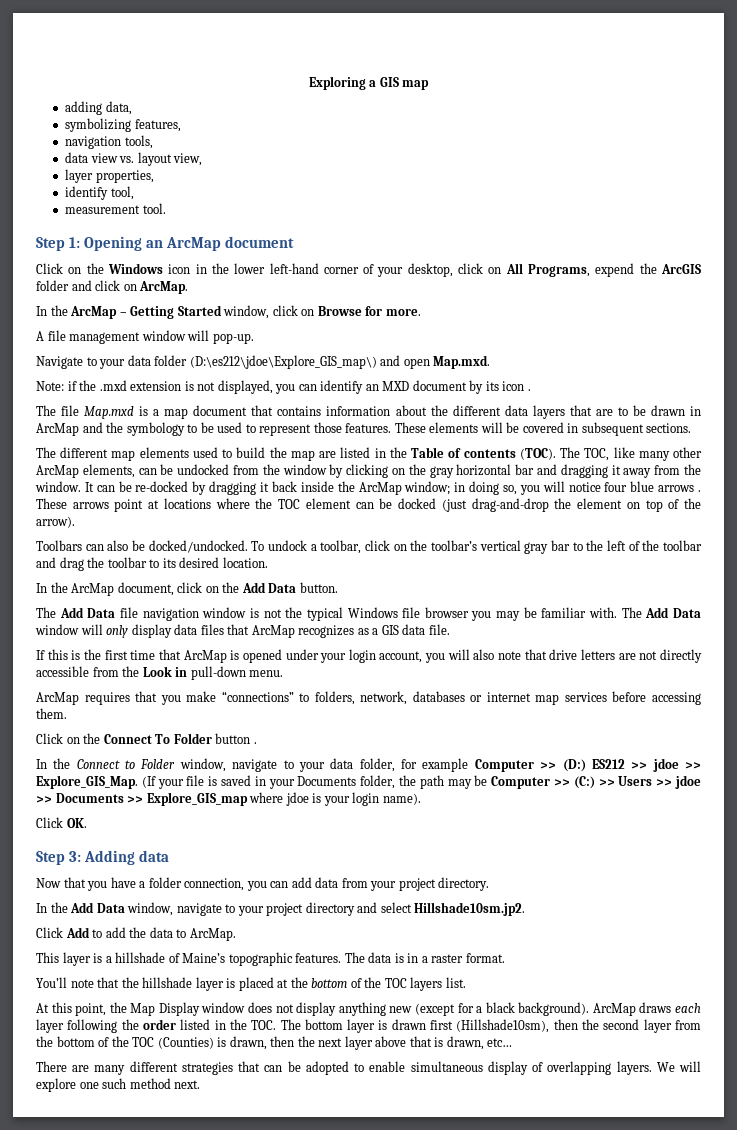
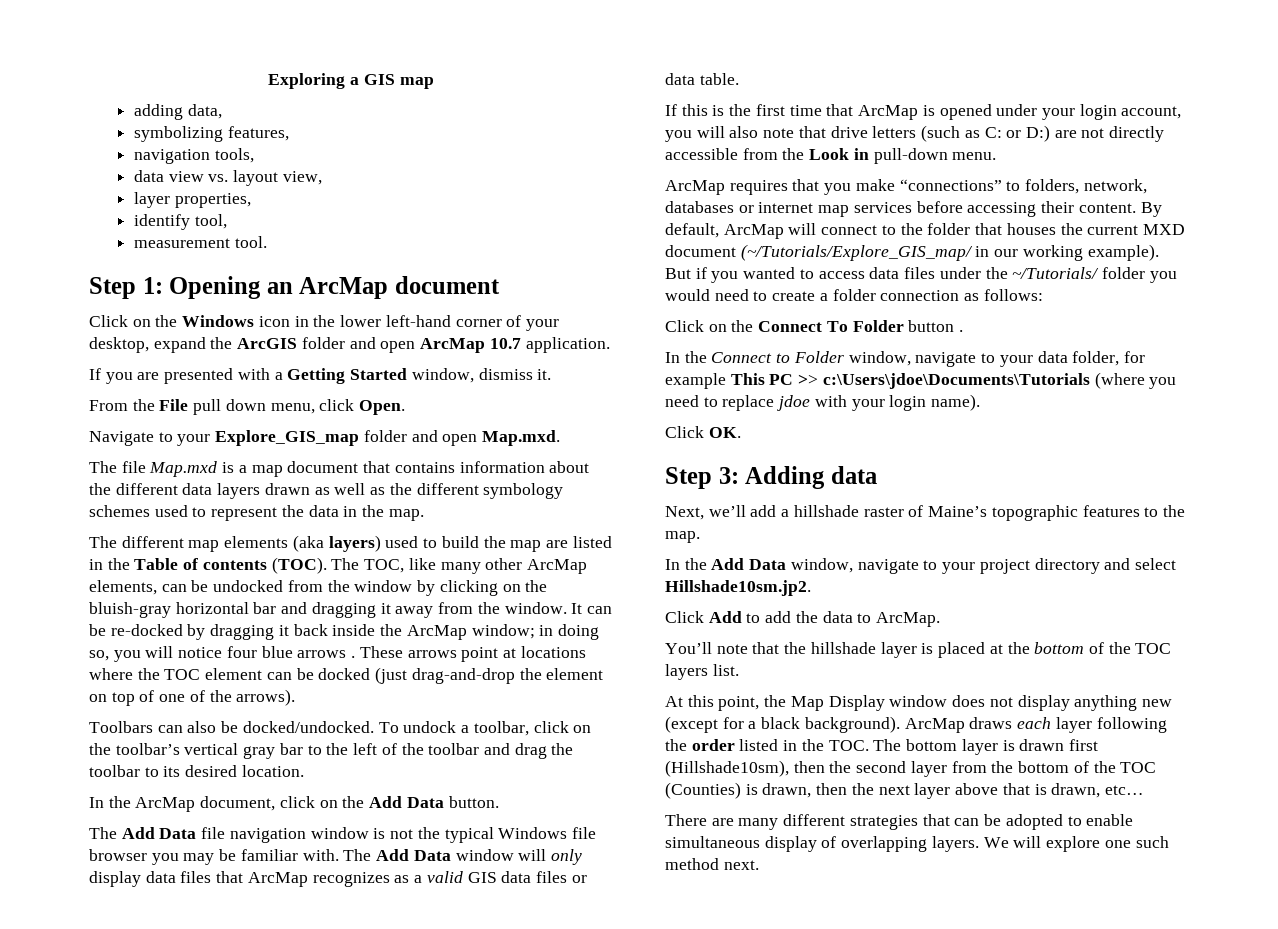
- Click on the Windows icon in the lower left-hand corner of your desktop, click on All Programs, expend the ArcGIS folder and click on ArcMap.
- In the ArcMap – Getting Started window, click on Browse for more.
- A file management window will pop-up.
+ Click on the Windows icon in the lower left-hand corner of your desktop, expand the ArcGIS folder and open ArcMap 10.7 application.
+ If you are presented with a Getting Started window, dismiss it.
+ From the File pull down menu, click Open.
- Navigate to your data folder (D:\es212\jdoe\Explore_GIS_map\) and open Map.mxd.
+ Navigate to your Explore_GIS_map folder and open Map.mxd.
- Note: if the .mxd extension is not displayed, you can identify an MXD document by its icon .
- The file Map.mxd is a map document that contains information about the different data layers that are to be drawn in ArcMap and the symbology to be used to represent those features. These elements will be covered in subsequent sections.
+ The file Map.mxd is a map document that contains information about the different data layers drawn as well as the different symbology schemes used to represent the data in the map.
- The different map elements used to build the map are listed in the Table of contents (TOC).
+ The different map elements (aka layers) used to build the map are listed in the Table of contents (TOC).
- The TOC, like many other ArcMap elements, can be undocked from the window by clicking on the gray horizontal bar and dragging it away from the window.
+ The TOC, like many other ArcMap elements, can be undocked from the window by clicking on the bluish-gray horizontal bar and dragging it away from the window.
- These arrows point at locations where the TOC element can be docked (just drag-and-drop the element on top of the arrow).
+ These arrows point at locations where the TOC element can be docked (just drag-and-drop the element on top of one of the arrows).
- The Add Data window will only display data files that ArcMap recognizes as a GIS data file.
+ The Add Data window will only display data files that ArcMap recognizes as a valid GIS data files or data table.
- If this is the first time that ArcMap is opened under your login account, you will also note that drive letters are not directly accessible from the Look in pull-down menu.
+ If this is the first time that ArcMap is opened under your login account, you will also note that drive letters (such as C: or D:) are not directly accessible from the Look in pull-down menu.
- ArcMap requires that you make “connections” to folders, network, databases or internet map services before accessing them.
+ ArcMap requires that you make “connections” to folders, network, databases or internet map services before accessing their content. By default, ArcMap will connect to the folder that houses the current MXD document (~/Tutorials/Explore_GIS_map/ in our working example). But if you wanted to access data files under the ~/Tutorials/ folder you would need to create a folder connection as follows:
- In the Connect to Folder window, navigate to your data folder, for example Computer >> (D:) ES212 >> jdoe >> Explore_GIS_Map. (If your file is saved in your Documents folder, the path may be Computer >> (C:) >> Users >> jdoe >> Documents >> Explore_GIS_map where jdoe is your login name).
+ In the Connect to Folder window, navigate to your data folder, for example This PC >> c:\Users\jdoe\Documents\Tutorials (where you need to replace jdoe with your login name).
- Now that you have a folder connection, you can add data from your project directory.
+ Next, we’ll add a hillshade raster of Maine’s topographic features to the map.
- This layer is a hillshade of Maine’s topographic features. The data is in a raster format.

